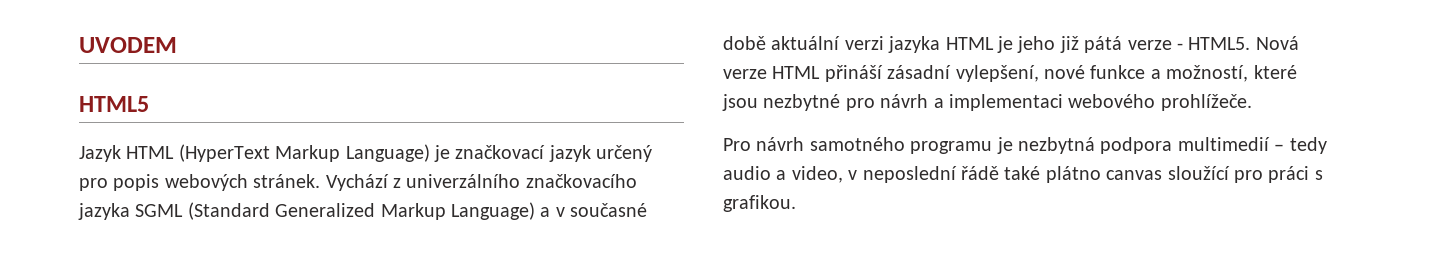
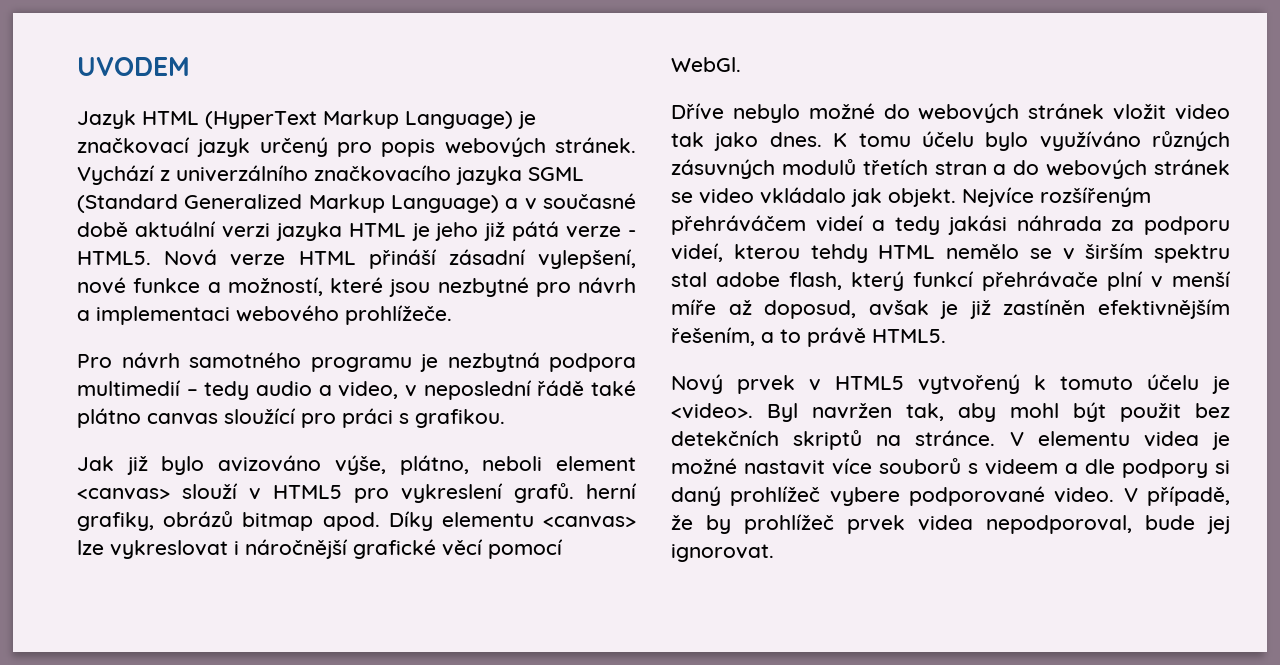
- HTML5
+ Jak již bylo avizováno výše, plátno, neboli element <canvas> slouží v HTML5 pro vykreslení grafů. herní grafiky, obrázů bitmap apod. Díky elementu <canvas> lze vykreslovat i náročnější grafické věcí pomocí WebGl.
+ Dříve nebylo možné do webových stránek vložit video tak jako dnes. K tomu účelu bylo využíváno různých zásuvných modulů třetích stran a do webových stránek se video vkládalo jak objekt. Nejvíce rozšířeným přehráváčem videí a tedy jakási náhrada za podporu videí, kterou tehdy HTML nemělo se v širším spektru stal adobe flash, který funkcí přehrávače plní v menší míře až doposud, avšak je již zastíněn efektivnějším řešením, a to právě HTML5.
+ Nový prvek v HTML5 vytvořený k tomuto účelu je <video>. Byl navržen tak, aby mohl být použit bez detekčních skriptů na stránce. V elementu videa je možné nastavit více souborů s videem a dle podpory si daný prohlížeč vybere podporované video. V případě, že by prohlížeč prvek videa nepodporoval, bude jej ignorovat.

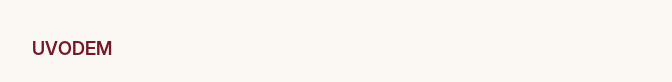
- Jazyk HTML (HyperText Markup Language) je značkovací jazyk určený pro popis webových stránek. Vychází z univerzálního značkovacího jazyka SGML (Standard Generalized Markup Language) a v současné době aktuální verzi jazyka HTML je jeho již pátá verze - HTML5. Nová verze HTML přináší zásadní vylepšení, nové funkce a možností, které jsou nezbytné pro návrh a implementaci webového prohlížeče.
- Pro návrh samotného programu je nezbytná podpora multimedií – tedy audio a video, v neposlední řádě také plátno canvas sloužící pro práci s grafikou.
- Jak již bylo avizováno výše, plátno, neboli element <canvas> slouží v HTML5 pro vykreslení grafů. herní grafiky, obrázů bitmap apod. Díky elementu <canvas> lze vykreslovat i náročnější grafické věcí pomocí WebGl.
- Dříve nebylo možné do webových stránek vložit video tak jako dnes. K tomu účelu bylo využíváno různých zásuvných modulů třetích stran a do webových stránek se video vkládalo jak objekt. Nejvíce rozšířeným přehráváčem videí a tedy jakási náhrada za podporu videí, kterou tehdy HTML nemělo se v širším spektru stal adobe flash, který funkcí přehrávače plní v menší míře až doposud, avšak je již zastíněn efektivnějším řešením, a to právě HTML5.
- Nový prvek v HTML5 vytvořený k tomuto účelu je <video>. Byl navržen tak, aby mohl být použit bez detekčních skriptů na stránce. V elementu videa je možné nastavit více souborů s videem a dle podpory si daný prohlížeč vybere podporované video. V případě, že by prohlížeč prvek videa nepodporoval, bude jej ignorovat.

